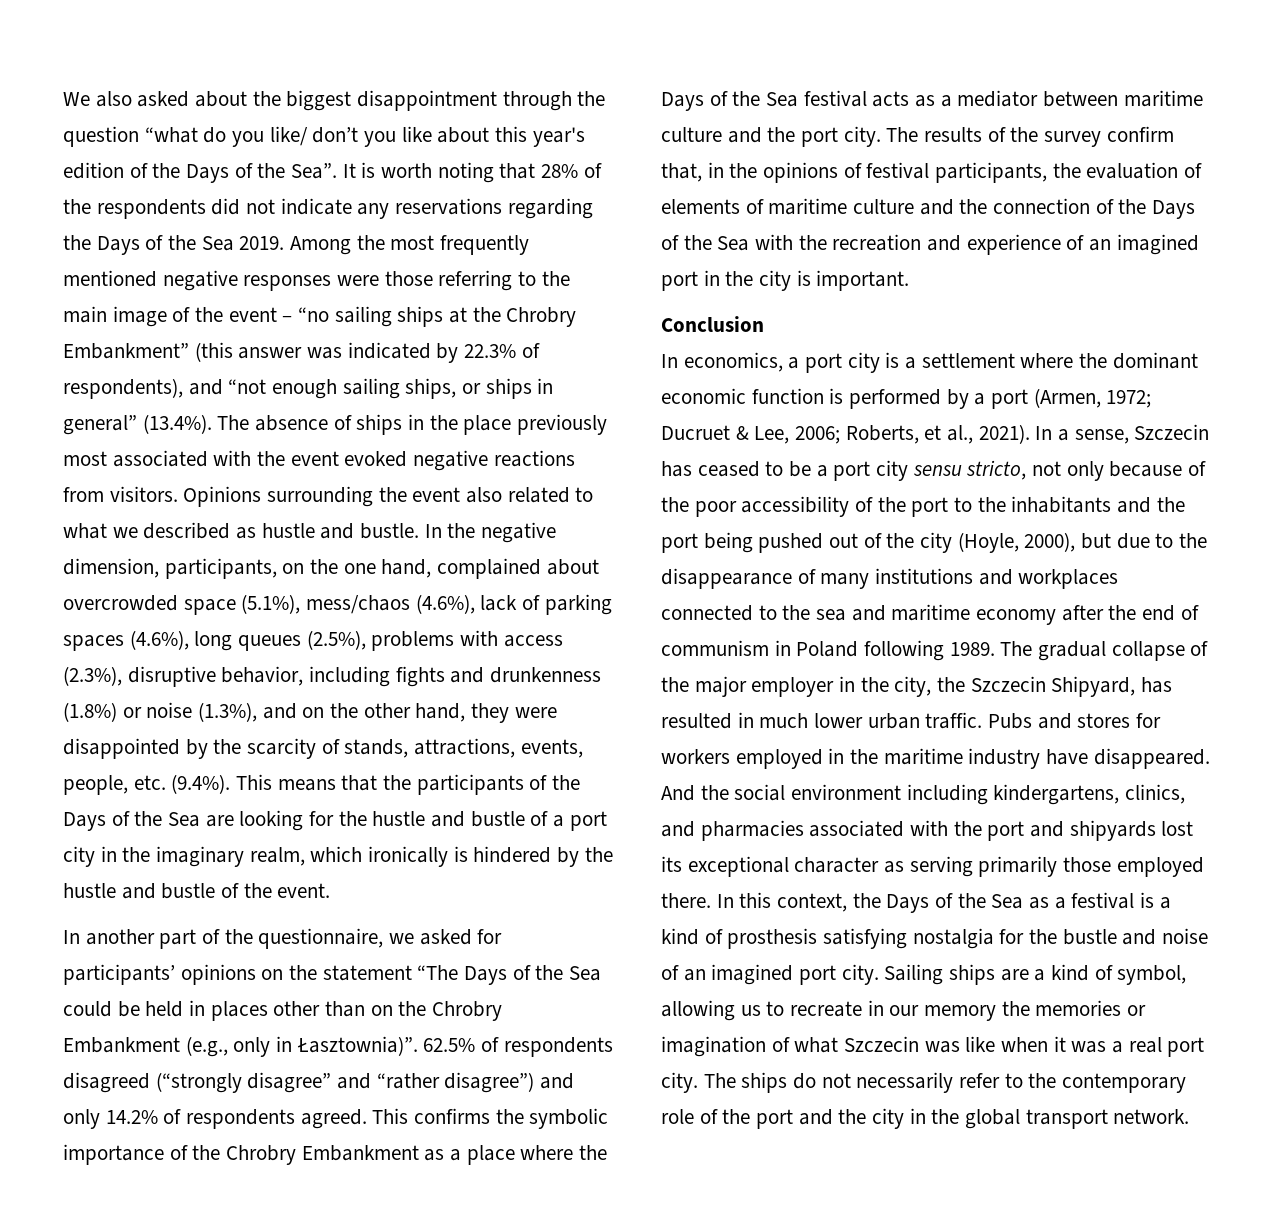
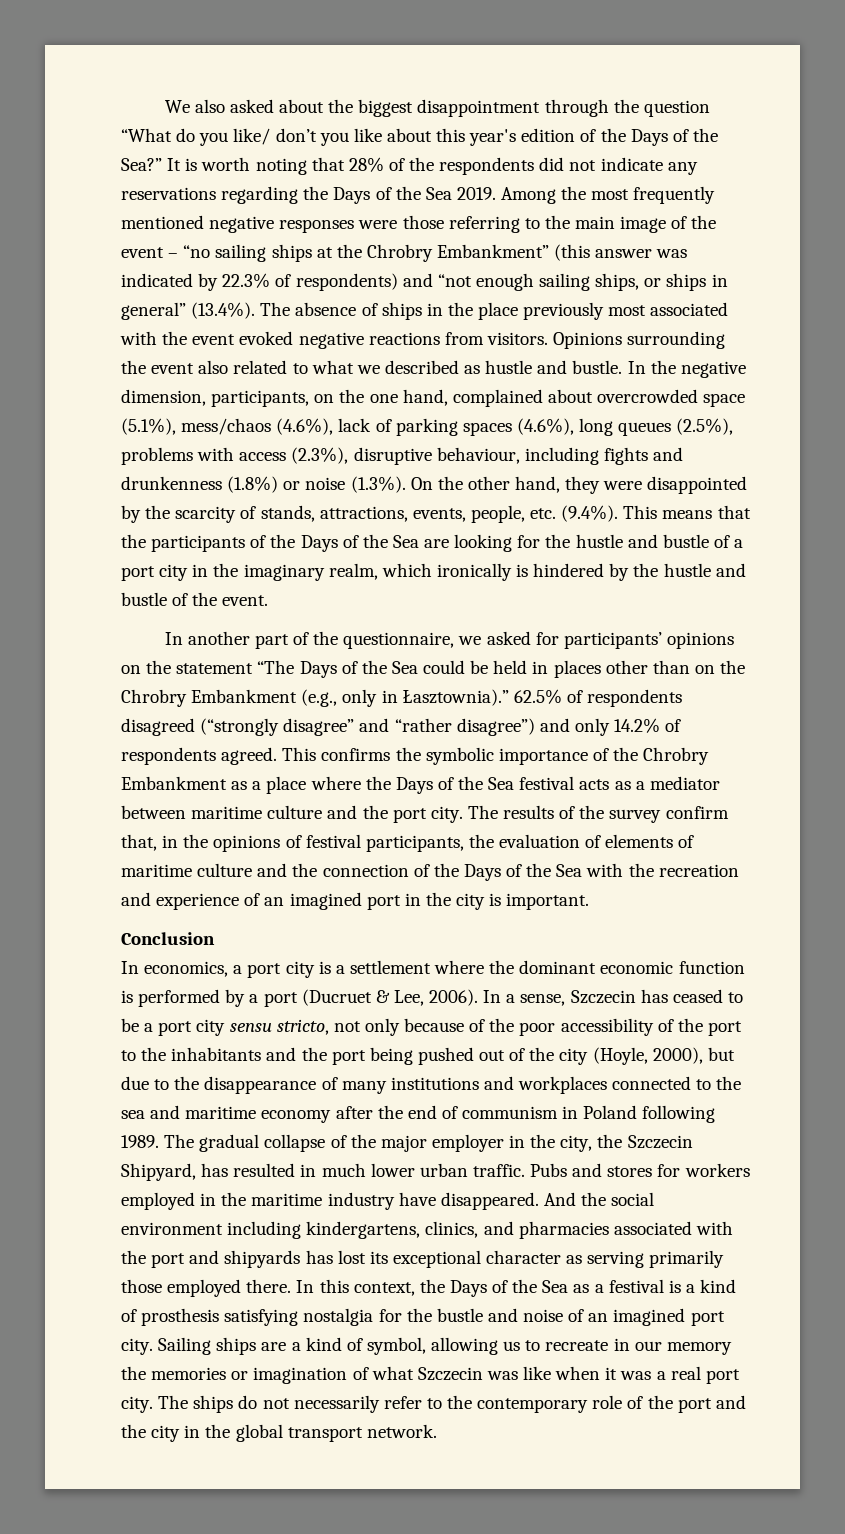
- We also asked about the biggest disappointment through the question “what do you like/ don’t you like about this year's edition of the Days of the Sea”.
+ We also asked about the biggest disappointment through the question “What do you like/ don’t you like about this year's edition of the Days of the Sea?”
- Among the most frequently mentioned negative responses were those referring to the main image of the event – “no sailing ships at the Chrobry Embankment” (this answer was indicated by 22.3% of respondents), and “not enough sailing ships, or ships in general” (13.4%). The absence of ships in the place previously most associated with the event evoked negative reactions from visitors.
+ Among the most frequently mentioned negative responses were those referring to the main image of the event – “no sailing ships at the Chrobry Embankment” (this answer was indicated by 22.3% of respondents) and “not enough sailing ships, or ships in general” (13.4%). The absence of ships in the place previously most associated with the event evoked negative reactions from visitors.
- In the negative dimension, participants, on the one hand, complained about overcrowded space (5.1%), mess/chaos (4.6%), lack of parking spaces (4.6%), long queues (2.5%), problems with access (2.3%), disruptive behavior, including fights and drunkenness (1.8%) or noise (1.3%), and on the other hand, they were disappointed by the scarcity of stands, attractions, events, people, etc. (9.4%). This means that the participants of the Days of the Sea are looking for the hustle and bustle of a port city in the imaginary realm, which ironically is hindered by the hustle and bustle of the event.
+ In the negative dimension, participants, on the one hand, complained about overcrowded space (5.1%), mess/chaos (4.6%), lack of parking spaces (4.6%), long queues (2.5%), problems with access (2.3%), disruptive behaviour, including fights and drunkenness (1.8%) or noise (1.3%). On the other hand, they were disappointed by the scarcity of stands, attractions, events, people, etc. (9.4%). This means that the participants of the Days of the Sea are looking for the hustle and bustle of a port city in the imaginary realm, which ironically is hindered by the hustle and bustle of the event.
- In another part of the questionnaire, we asked for participants’ opinions on the statement “The Days of the Sea could be held in places other than on the Chrobry Embankment (e.g., only in Łasztownia)”.
+ In another part of the questionnaire, we asked for participants’ opinions on the statement “The Days of the Sea could be held in places other than on the Chrobry Embankment (e.g., only in Łasztownia).”
- In economics, a port city is a settlement where the dominant economic function is performed by a port (Armen, 1972; Ducruet & Lee, 2006; Roberts, et al., 2021).
+ In economics, a port city is a settlement where the dominant economic function is performed by a port (Ducruet & Lee, 2006).
- And the social environment including kindergartens, clinics, and pharmacies associated with the port and shipyards lost its exceptional character as serving primarily those employed there.
+ And the social environment including kindergartens, clinics, and pharmacies associated with the port and shipyards has lost its exceptional character as serving primarily those employed there.

